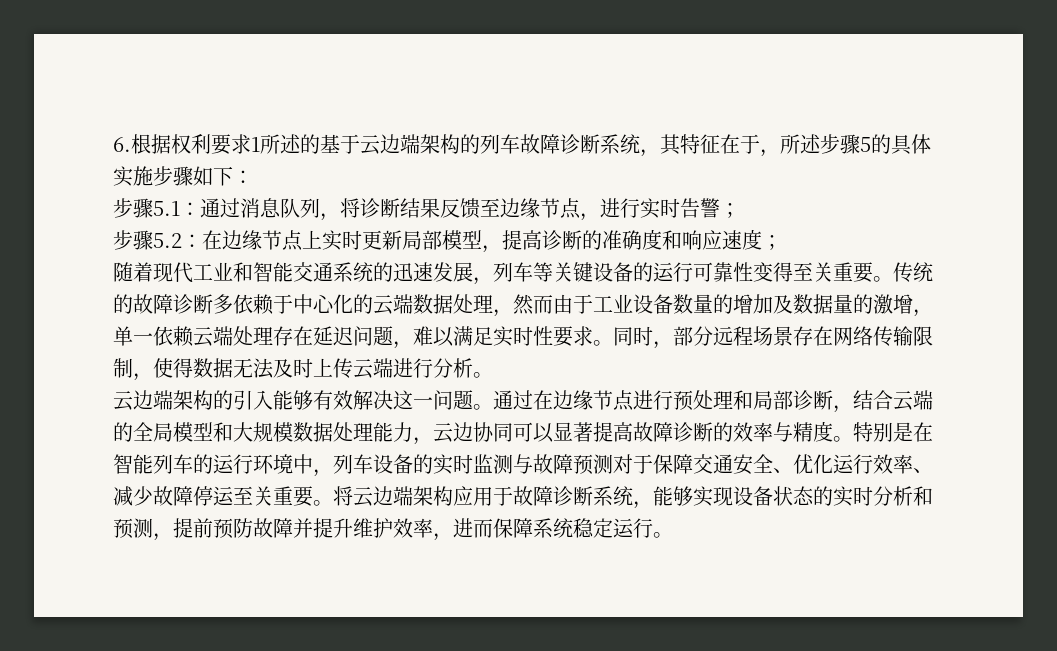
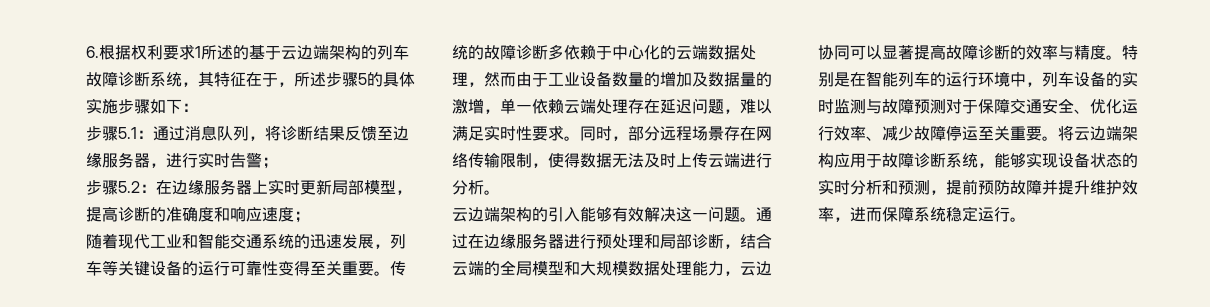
- 步骤5.1：通过消息队列，将诊断结果反馈至边缘节点，进行实时告警；
+ 步骤5.1：通过消息队列，将诊断结果反馈至边缘服务器，进行实时告警；
- 步骤5.2：在边缘节点上实时更新局部模型，提高诊断的准确度和响应速度；
+ 步骤5.2：在边缘服务器上实时更新局部模型，提高诊断的准确度和响应速度；
- 通过在边缘节点进行预处理和局部诊断，结合云端的全局模型和大规模数据处理能力，云边协同可以显著提高故障诊断的效率与精度。
+ 通过在边缘服务器进行预处理和局部诊断，结合云端的全局模型和大规模数据处理能力，云边协同可以显著提高故障诊断的效率与精度。

